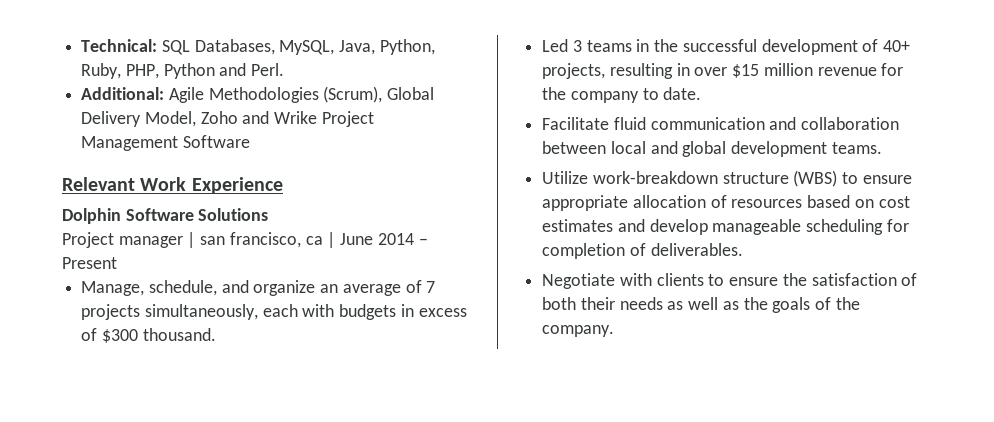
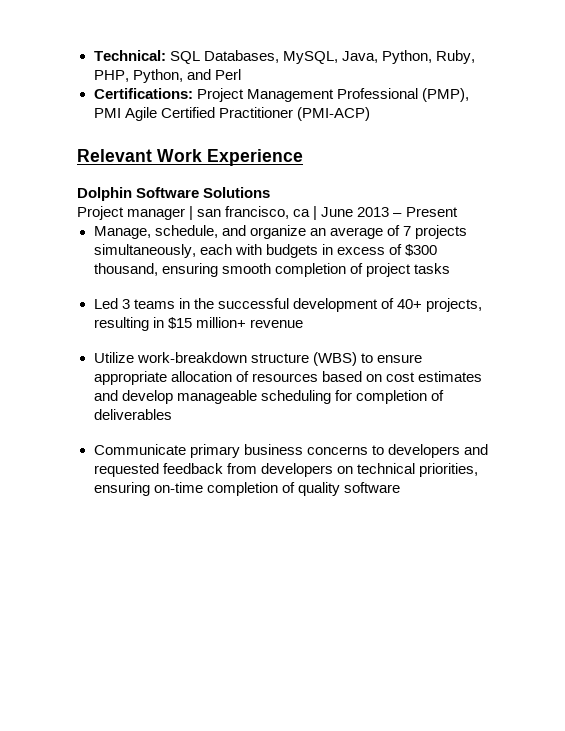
- Technical: SQL Databases, MySQL, Java, Python, Ruby, PHP, Python and Perl.
- Additional: Agile Methodologies (Scrum), Global Delivery Model, Zoho and Wrike Project Management Software
+ Technical: SQL Databases, MySQL, Java, Python, Ruby, PHP, Python, and Perl
+ Certifications: Project Management Professional (PMP), PMI Agile Certified Practitioner (PMI-ACP)
- Project manager | san francisco, ca | June 2014 – Present
+ Project manager | san francisco, ca | June 2013 – Present
- Manage, schedule, and organize an average of 7 projects simultaneously, each with budgets in excess of $300 thousand.
+ Manage, schedule, and organize an average of 7 projects simultaneously, each with budgets in excess of $300 thousand, ensuring smooth completion of project tasks
- Led 3 teams in the successful development of 40+ projects, resulting in over $15 million revenue for the company to date.
- Facilitate fluid communication and collaboration between local and global development teams.
+ Led 3 teams in the successful development of 40+ projects, resulting in $15 million+ revenue
- Utilize work-breakdown structure (WBS) to ensure appropriate allocation of resources based on cost estimates and develop manageable scheduling for completion of deliverables.
- Negotiate with clients to ensure the satisfaction of both their needs as well as the goals of the company.
+ Utilize work-breakdown structure (WBS) to ensure appropriate allocation of resources based on cost estimates and develop manageable scheduling for completion of deliverables
+ Communicate primary business concerns to developers and requested feedback from developers on technical priorities, ensuring on-time completion of quality software

